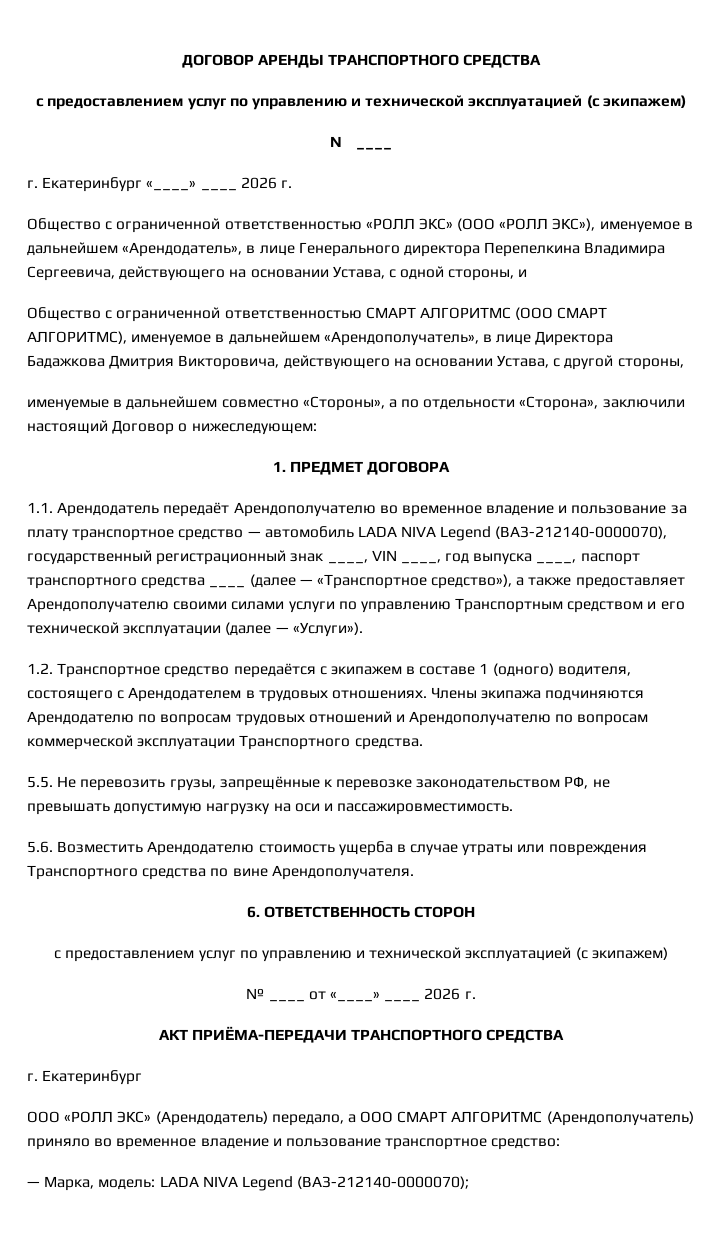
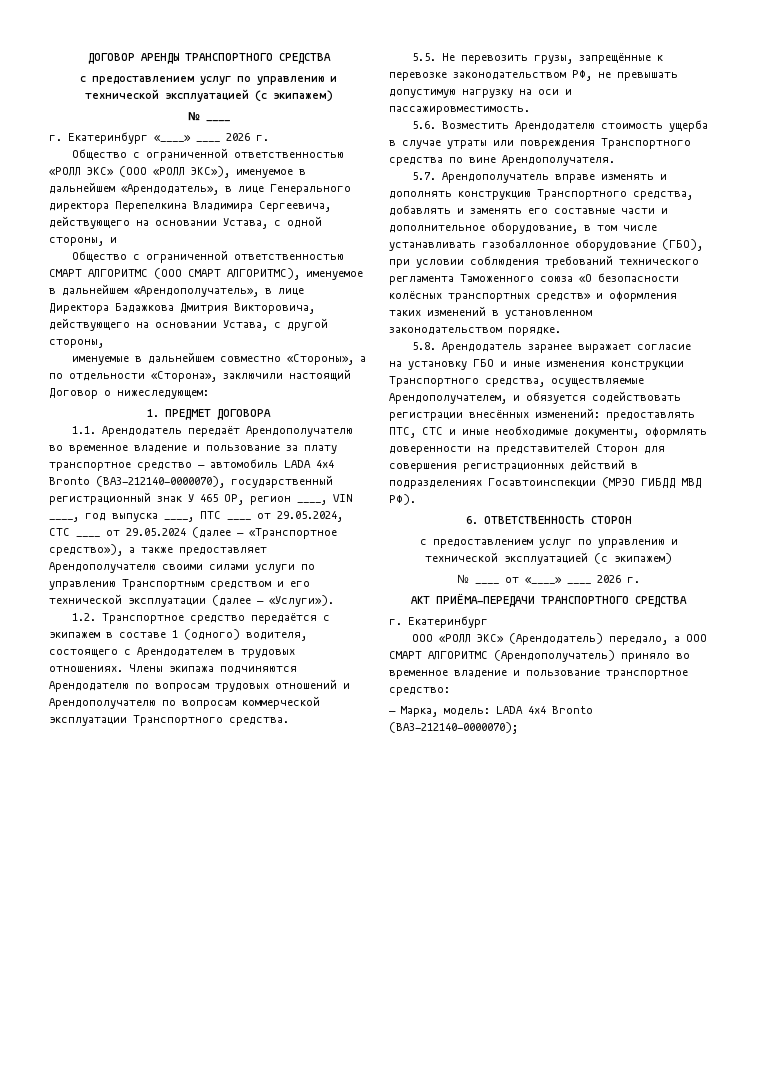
- 1.1. Арендодатель передаёт Арендополучателю во временное владение и пользование за плату транспортное средство — автомобиль LADA NIVA Legend (ВАЗ-212140-0000070), государственный регистрационный знак ____, VIN ____, год выпуска ____, паспорт транспортного средства ____ (далее — «Транспортное средство»), а также предоставляет Арендополучателю своими силами услуги по управлению Транспортным средством и его технической эксплуатации (далее — «Услуги»).
+ 1.1. Арендодатель передаёт Арендополучателю во временное владение и пользование за плату транспортное средство — автомобиль LADA 4x4 Bronto (ВАЗ-212140-0000070), государственный регистрационный знак У 465 ОР, регион ____, VIN ____, год выпуска ____, ПТС ____ от 29.05.2024, СТС ____ от 29.05.2024 (далее — «Транспортное средство»), а также предоставляет Арендополучателю своими силами услуги по управлению Транспортным средством и его технической эксплуатации (далее — «Услуги»).
+ 5.7. Арендополучатель вправе изменять и дополнять конструкцию Транспортного средства, добавлять и заменять его составные части и дополнительное оборудование, в том числе устанавливать газобаллонное оборудование (ГБО), при условии соблюдения требований технического регламента Таможенного союза «О безопасности колёсных транспортных средств» и оформления таких изменений в установленном законодательством порядке.
+ 5.8. Арендодатель заранее выражает согласие на установку ГБО и иные изменения конструкции Транспортного средства, осуществляемые Арендополучателем, и обязуется содействовать регистрации внесённых изменений: предоставлять ПТС, СТС и иные необходимые документы, оформлять доверенности на представителей Сторон для совершения регистрационных действий в подразделениях Госавтоинспекции (МРЭО ГИБДД МВД РФ).
- — Марка, модель: LADA NIVA Legend (ВАЗ-212140-0000070);
+ — Марка, модель: LADA 4x4 Bronto (ВАЗ-212140-0000070);

